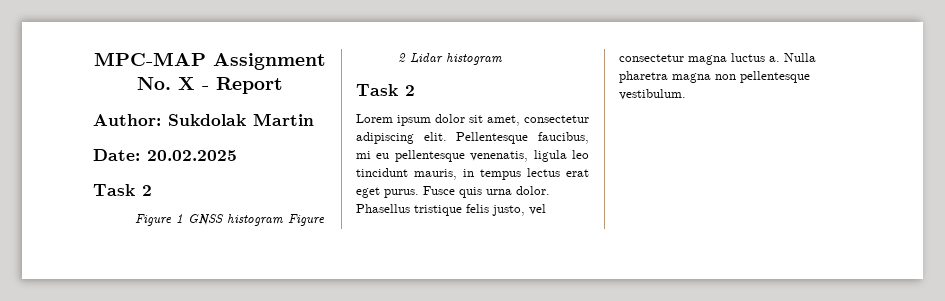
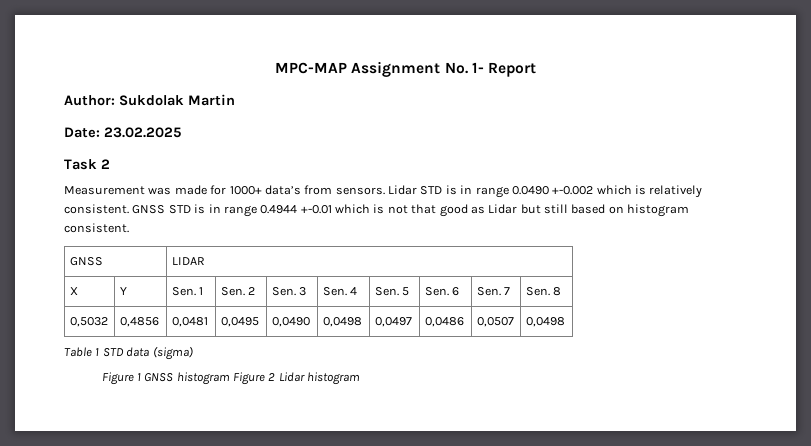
- MPC-MAP Assignment No. X - Report
+ MPC-MAP Assignment No. 1- Report
- Date: 20.02.2025
+ Date: 23.02.2025
  Task 2
+ Measurement was made for 1000+ data’s from sensors. Lidar STD is in range 0.0490 +-0.002 which is relatively consistent. GNSS STD is in range 0.4944 +-0.01 which is not that good as Lidar but still based on histogram consistent.
+ GNSS | LIDAR
+ X | Y | Sen. 1 | Sen. 2 | Sen. 3 | Sen. 4 | Sen. 5 | Sen. 6 | Sen. 7 | Sen. 8
+ 0,5032 | 0,4856 | 0,0481 | 0,0495 | 0,0490 | 0,0498 | 0,0497 | 0,0486 | 0,0507 | 0,0498
+ Table 1 STD data (sigma)
  Figure 1 GNSS histogram Figure 2 Lidar histogram
- Task 2
- Lorem ipsum dolor sit amet, consectetur adipiscing elit. Pellentesque faucibus, mi eu pellentesque venenatis, ligula leo tincidunt mauris, in tempus lectus erat eget purus. Fusce quis urna dolor. Phasellus tristique felis justo, vel consectetur magna luctus a. Nulla pharetra magna non pellentesque vestibulum.

